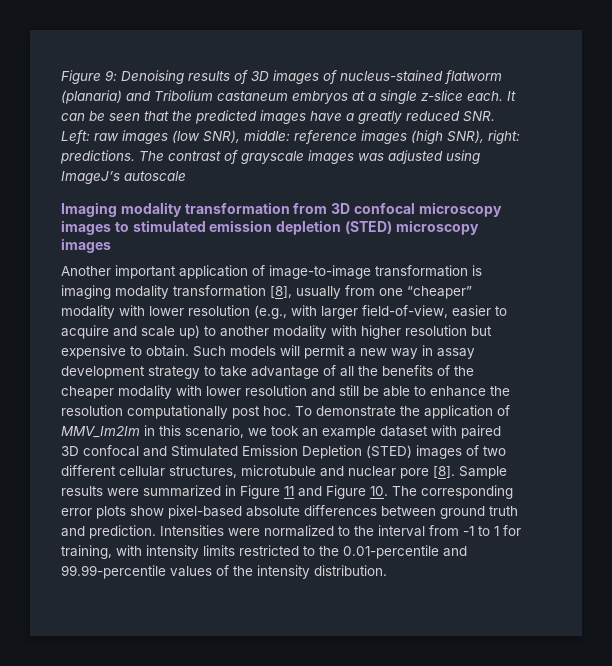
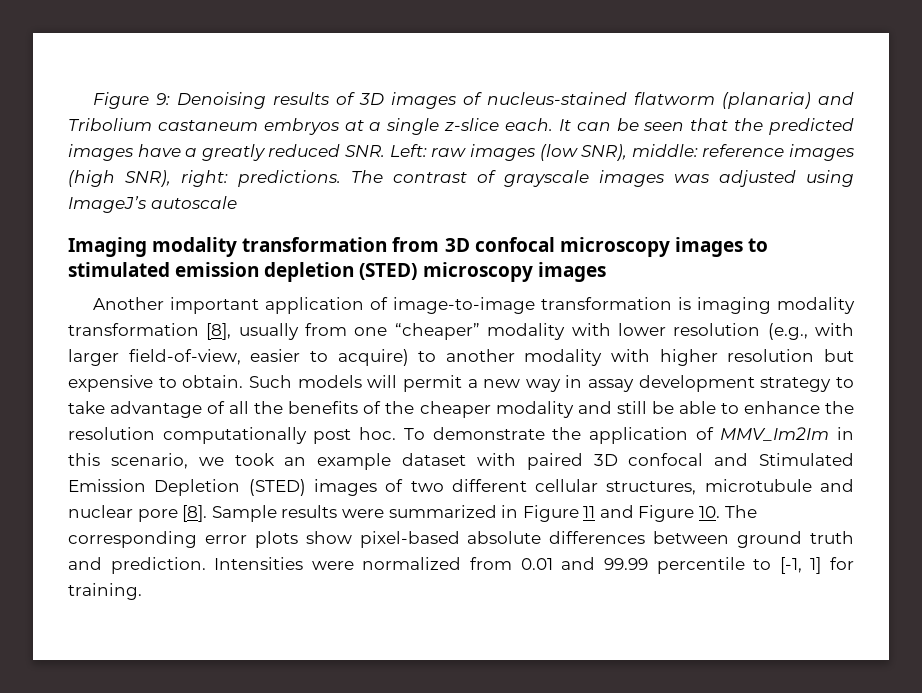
- Another important application of image-to-image transformation is imaging modality transformation [8], usually from one “cheaper” modality with lower resolution (e.g., with larger field-of-view, easier to acquire and scale up) to another modality with higher resolution but expensive to obtain.
+ Another important application of image-to-image transformation is imaging modality transformation [8], usually from one “cheaper” modality with lower resolution (e.g., with larger field-of-view, easier to acquire) to another modality with higher resolution but expensive to obtain.
- Such models will permit a new way in assay development strategy to take advantage of all the benefits of the cheaper modality with lower resolution and still be able to enhance the resolution computationally post hoc.
+ Such models will permit a new way in assay development strategy to take advantage of all the benefits of the cheaper modality and still be able to enhance the resolution computationally post hoc.
- Intensities were normalized to the interval from -1 to 1 for training, with intensity limits restricted to the 0.01-percentile and 99.99-percentile values of the intensity distribution.
+ Intensities were normalized from 0.01 and 99.99 percentile to [-1, 1] for training.

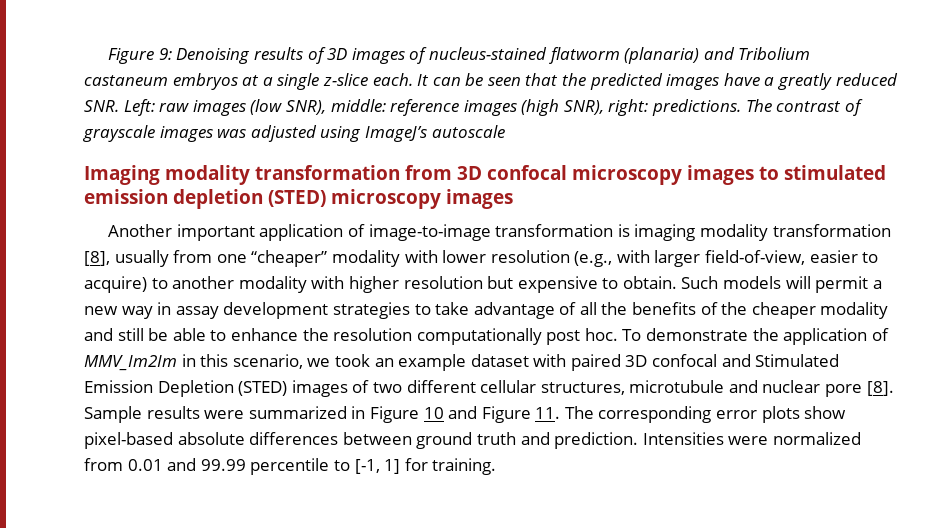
- Such models will permit a new way in assay development strategy to take advantage of all the benefits of the cheaper modality and still be able to enhance the resolution computationally post hoc.
+ Such models will permit a new way in assay development strategies to take advantage of all the benefits of the cheaper modality and still be able to enhance the resolution computationally post hoc.
- Sample results were summarized in Figure 11 and Figure 10. The corresponding error plots show pixel-based absolute differences between ground truth and prediction.
+ Sample results were summarized in Figure 10 and Figure 11. The corresponding error plots show pixel-based absolute differences between ground truth and prediction.

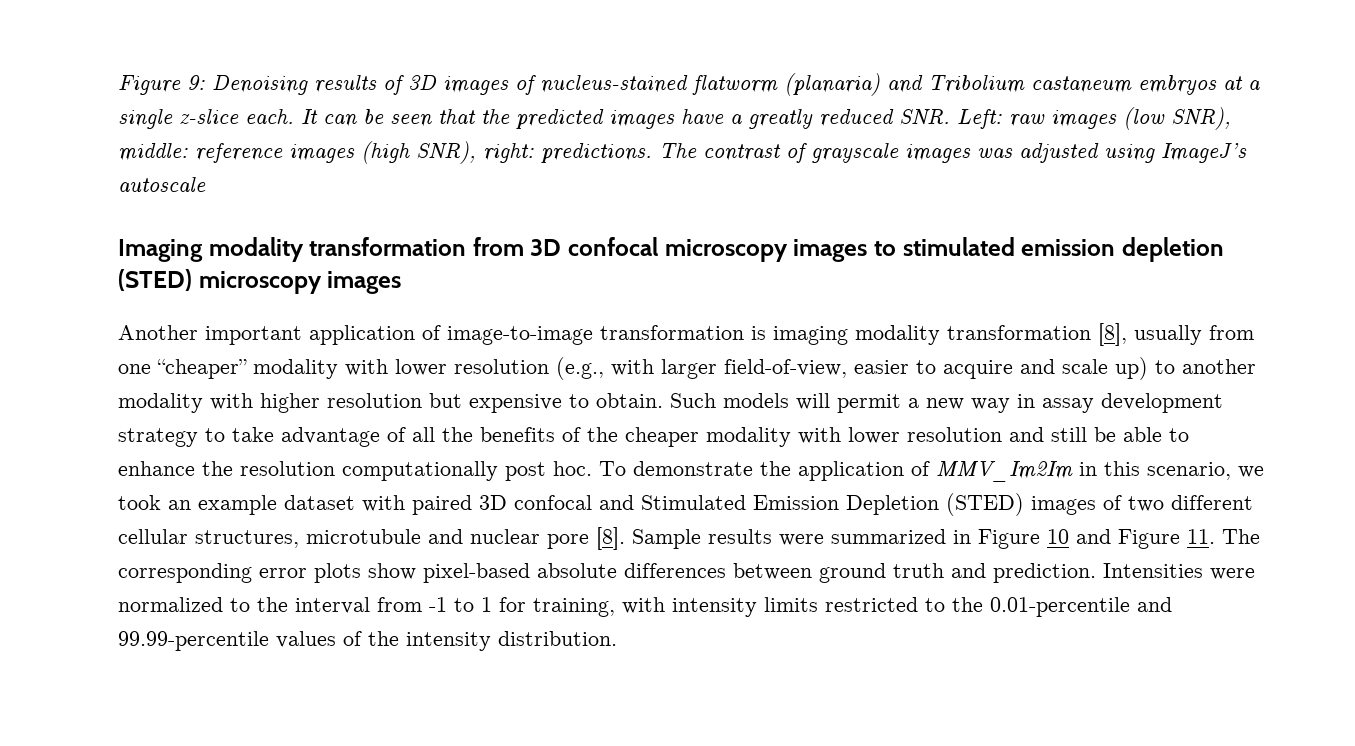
- Another important application of image-to-image transformation is imaging modality transformation [8], usually from one “cheaper” modality with lower resolution (e.g., with larger field-of-view, easier to acquire) to another modality with higher resolution but expensive to obtain.
+ Another important application of image-to-image transformation is imaging modality transformation [8], usually from one “cheaper” modality with lower resolution (e.g., with larger field-of-view, easier to acquire and scale up) to another modality with higher resolution but expensive to obtain.
- Such models will permit a new way in assay development strategies to take advantage of all the benefits of the cheaper modality and still be able to enhance the resolution computationally post hoc.
+ Such models will permit a new way in assay development strategy to take advantage of all the benefits of the cheaper modality with lower resolution and still be able to enhance the resolution computationally post hoc.
- Intensities were normalized from 0.01 and 99.99 percentile to [-1, 1] for training.
+ Intensities were normalized to the interval from -1 to 1 for training, with intensity limits restricted to the 0.01-percentile and 99.99-percentile values of the intensity distribution.

